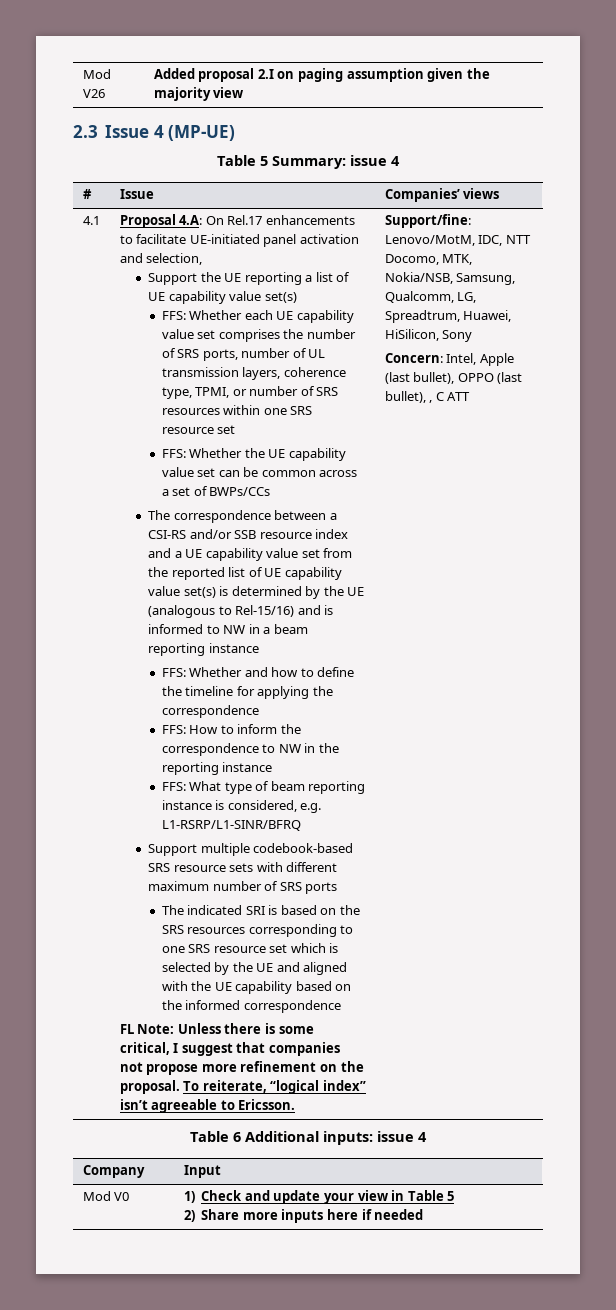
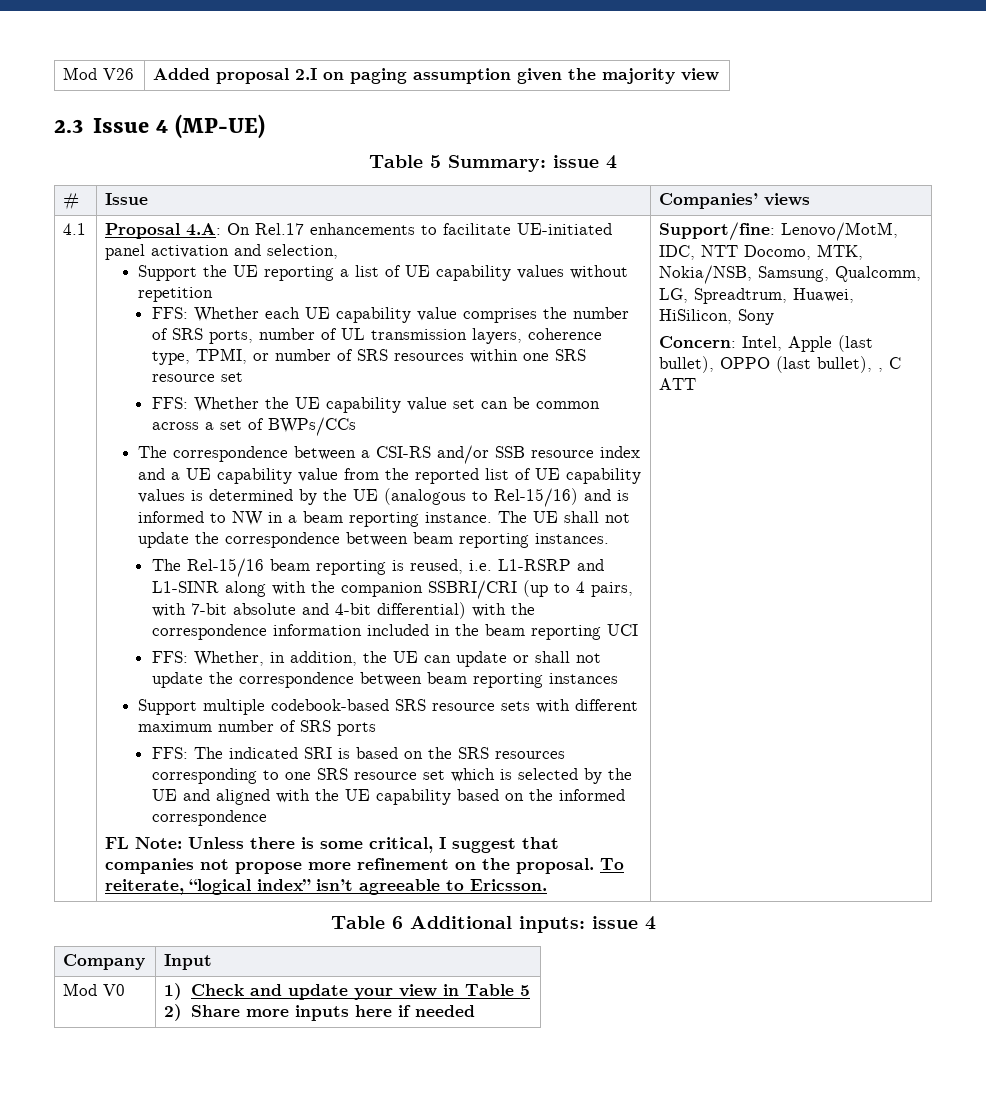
- Support the UE reporting a list of UE capability value set(s)
+ Support the UE reporting a list of UE capability values without repetition
- FFS: Whether each UE capability value set comprises the number of SRS ports, number of UL transmission layers, coherence type, TPMI, or number of SRS resources within one SRS resource set
+ FFS: Whether each UE capability value comprises the number of SRS ports, number of UL transmission layers, coherence type, TPMI, or number of SRS resources within one SRS resource set
- The correspondence between a CSI-RS and/or SSB resource index and a UE capability value set from the reported list of UE capability value set(s) is determined by the UE (analogous to Rel-15/16) and is informed to NW in a beam reporting instance
- FFS: Whether and how to define the timeline for applying the correspondence
- FFS: How to inform the correspondence to NW in the reporting instance
- FFS: What type of beam reporting instance is considered, e.g. L1-RSRP/L1-SINR/BFRQ
+ The correspondence between a CSI-RS and/or SSB resource index and a UE capability value from the reported list of UE capability values is determined by the UE (analogous to Rel-15/16) and is informed to NW in a beam reporting instance. The UE shall not update the correspondence between beam reporting instances.
+ The Rel-15/16 beam reporting is reused, i.e. L1-RSRP and L1-SINR along with the companion SSBRI/CRI (up to 4 pairs, with 7-bit absolute and 4-bit differential) with the correspondence information included in the beam reporting UCI
+ FFS: Whether, in addition, the UE can update or shall not update the correspondence between beam reporting instances
- The indicated SRI is based on the SRS resources corresponding to one SRS resource set which is selected by the UE and aligned with the UE capability based on the informed correspondence
+ FFS: The indicated SRI is based on the SRS resources corresponding to one SRS resource set which is selected by the UE and aligned with the UE capability based on the informed correspondence

